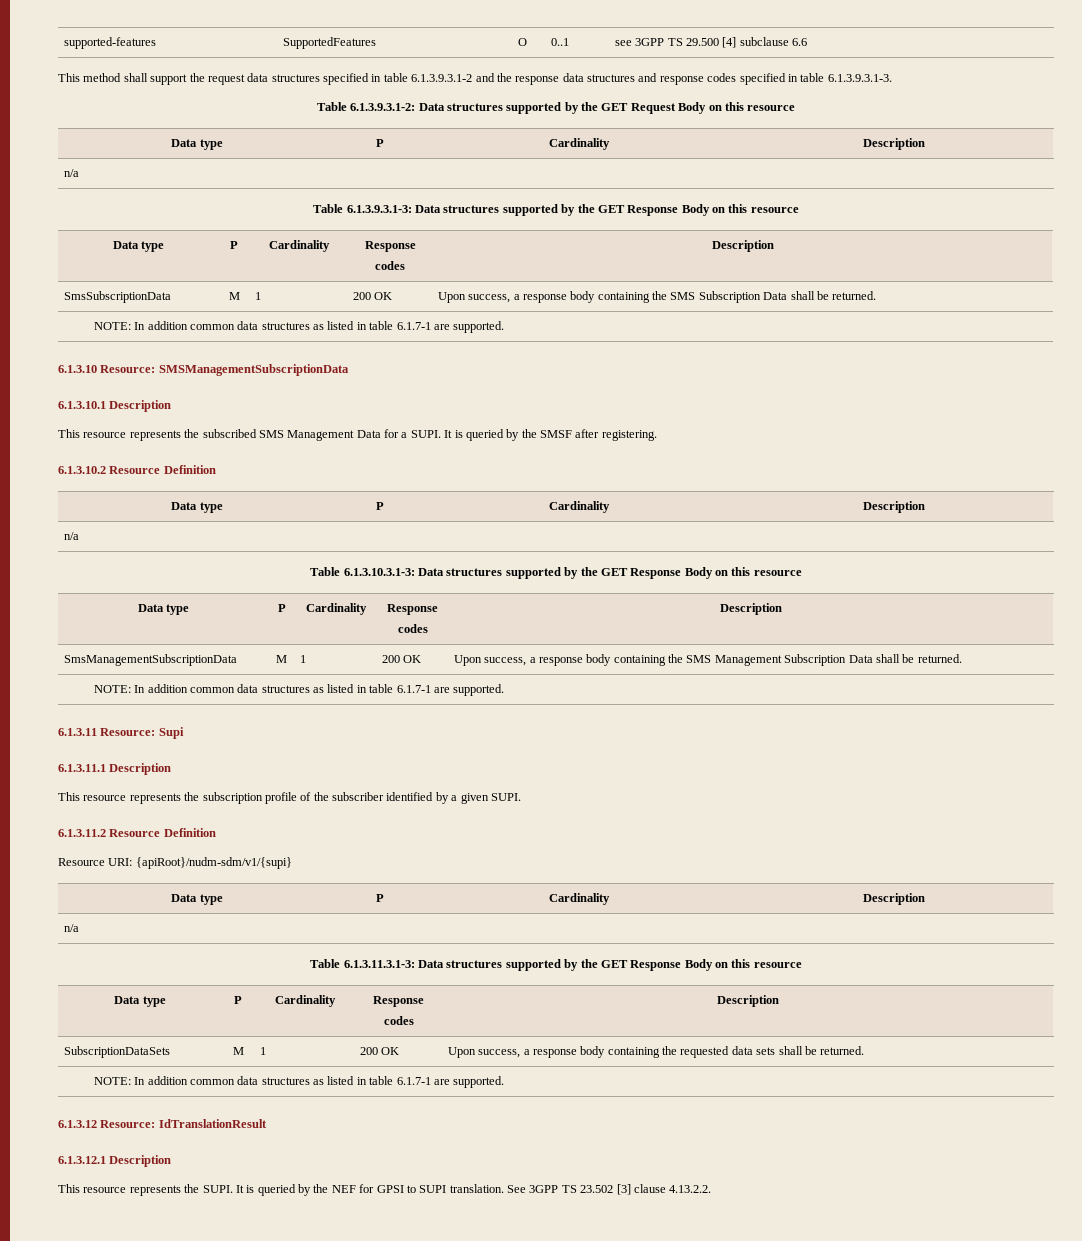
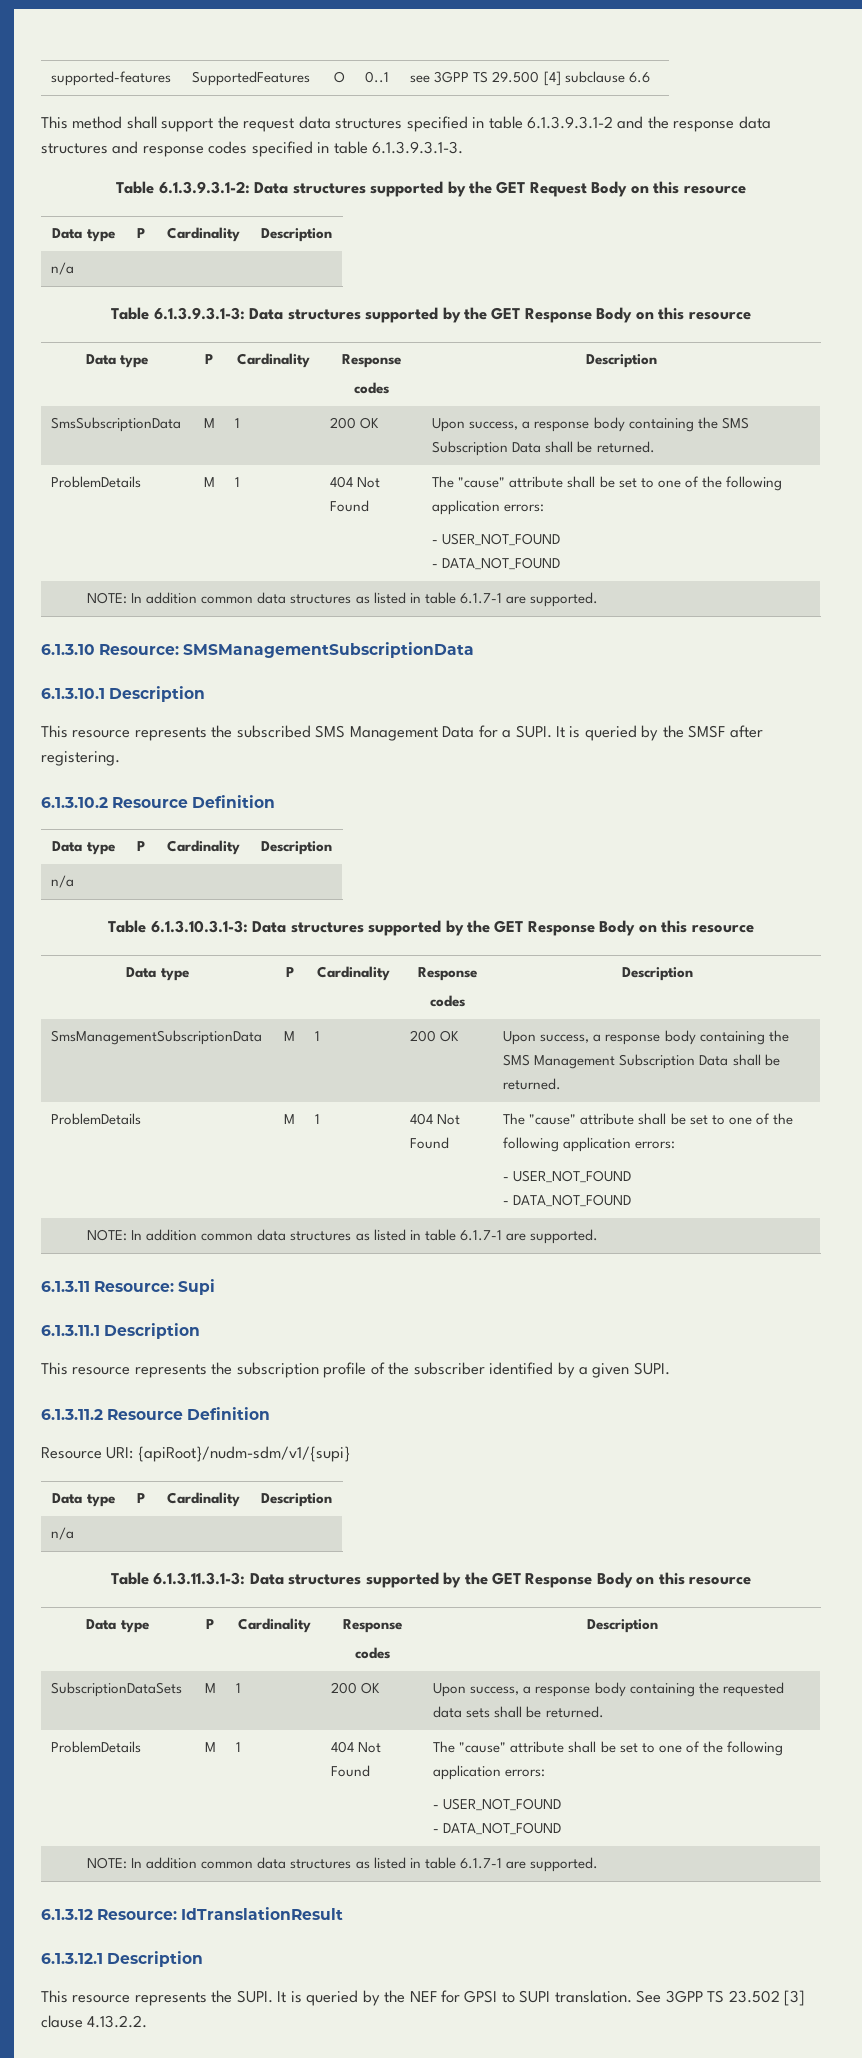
  SmsSubscriptionData | M | 1 | 200 OK | Upon success, a response body containing the SMS Subscription Data shall be returned.
+ ProblemDetails | M | 1 | 404 Not Found | The "cause" attribute shall be set to one of the following application errors:
+ - USER_NOT_FOUND
+ - DATA_NOT_FOUND
  SmsManagementSubscriptionData | M | 1 | 200 OK | Upon success, a response body containing the SMS Management Subscription Data shall be returned.
+ ProblemDetails | M | 1 | 404 Not Found | The "cause" attribute shall be set to one of the following application errors:
+ - USER_NOT_FOUND
+ - DATA_NOT_FOUND
  SubscriptionDataSets | M | 1 | 200 OK | Upon success, a response body containing the requested data sets shall be returned.
+ ProblemDetails | M | 1 | 404 Not Found | The "cause" attribute shall be set to one of the following application errors:
+ - USER_NOT_FOUND
+ - DATA_NOT_FOUND

